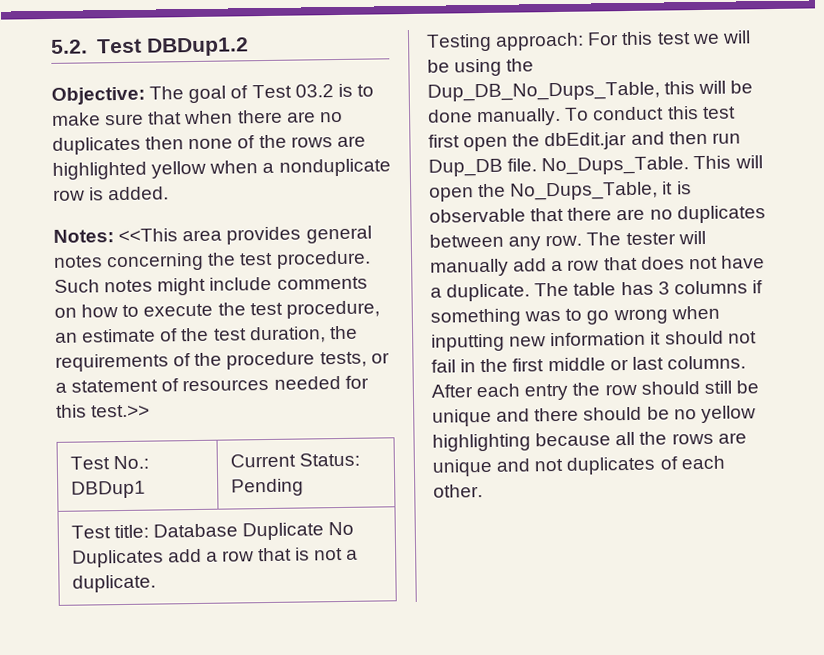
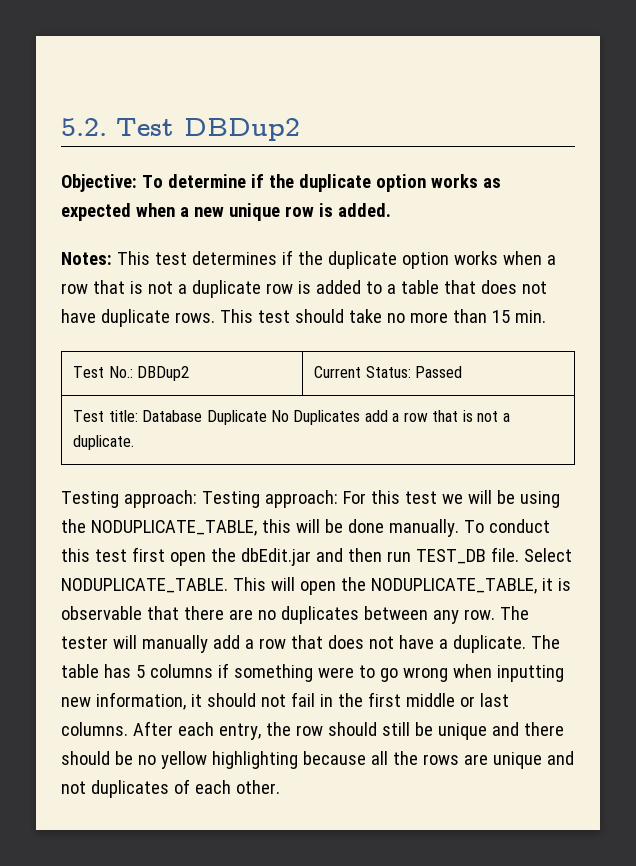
- 5.2. Test DBDup1.2
+ 5.2. Test DBDup2
- Objective: The goal of Test 03.2 is to make sure that when there are no duplicates then none of the rows are highlighted yellow when a nonduplicate row is added.
- Notes: <<This area provides general notes concerning the test procedure. Such notes might include comments on how to execute the test procedure, an estimate of the test duration, the requirements of the procedure tests, or a statement of resources needed for this test.>>
+ Objective: To determine if the duplicate option works as expected when a new unique row is added.
+ Notes: This test determines if the duplicate option works when a row that is not a duplicate row is added to a table that does not have duplicate rows. This test should take no more than 15 min.
- Test No.: DBDup1 | Current Status: Pending
+ Test No.: DBDup2 | Current Status: Passed
- Testing approach: For this test we will be using the Dup_DB_No_Dups_Table, this will be done manually.
+ Testing approach: Testing approach: For this test we will be using the NODUPLICATE_TABLE, this will be done manually.
- To conduct this test first open the dbEdit.jar and then run Dup_DB file. No_Dups_Table.
+ To conduct this test first open the dbEdit.jar and then run TEST_DB file. Select NODUPLICATE_TABLE.
- This will open the No_Dups_Table, it is observable that there are no duplicates between any row.
+ This will open the NODUPLICATE_TABLE, it is observable that there are no duplicates between any row.
- The table has 3 columns if something was to go wrong when inputting new information it should not fail in the first middle or last columns.
+ The table has 5 columns if something were to go wrong when inputting new information, it should not fail in the first middle or last columns.
- After each entry the row should still be unique and there should be no yellow highlighting because all the rows are unique and not duplicates of each other.
+ After each entry, the row should still be unique and there should be no yellow highlighting because all the rows are unique and not duplicates of each other.

